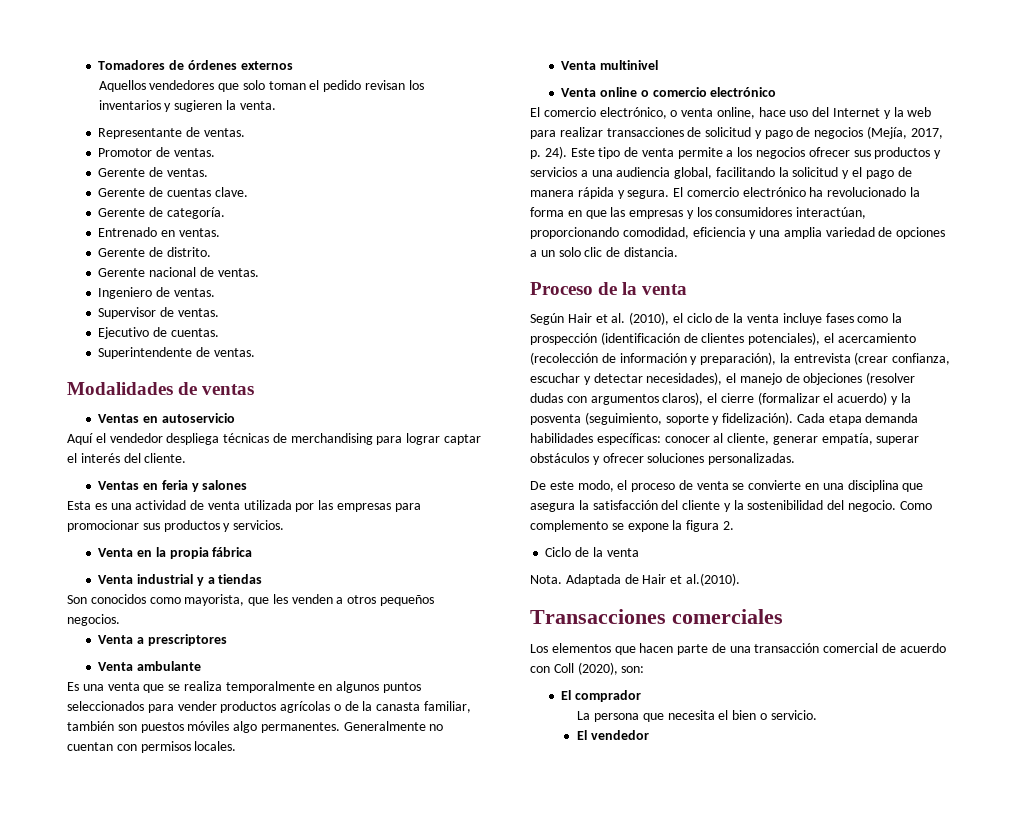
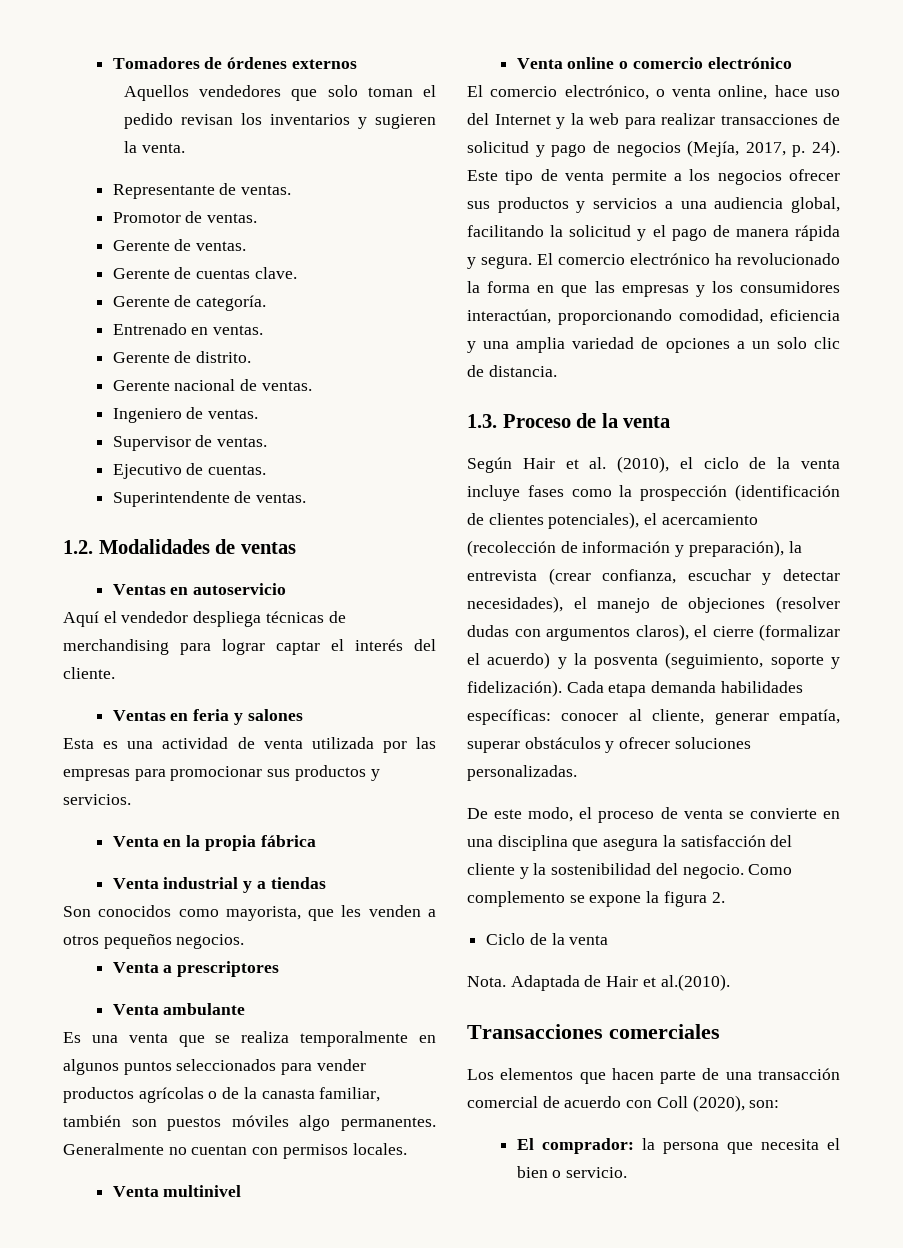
- Modalidades de ventas
+ 1.2. Modalidades de ventas
- Proceso de la venta
+ 1.3. Proceso de la venta
- El comprador
- La persona que necesita el bien o servicio.
+ El comprador: la persona que necesita el bien o servicio.
- El vendedor

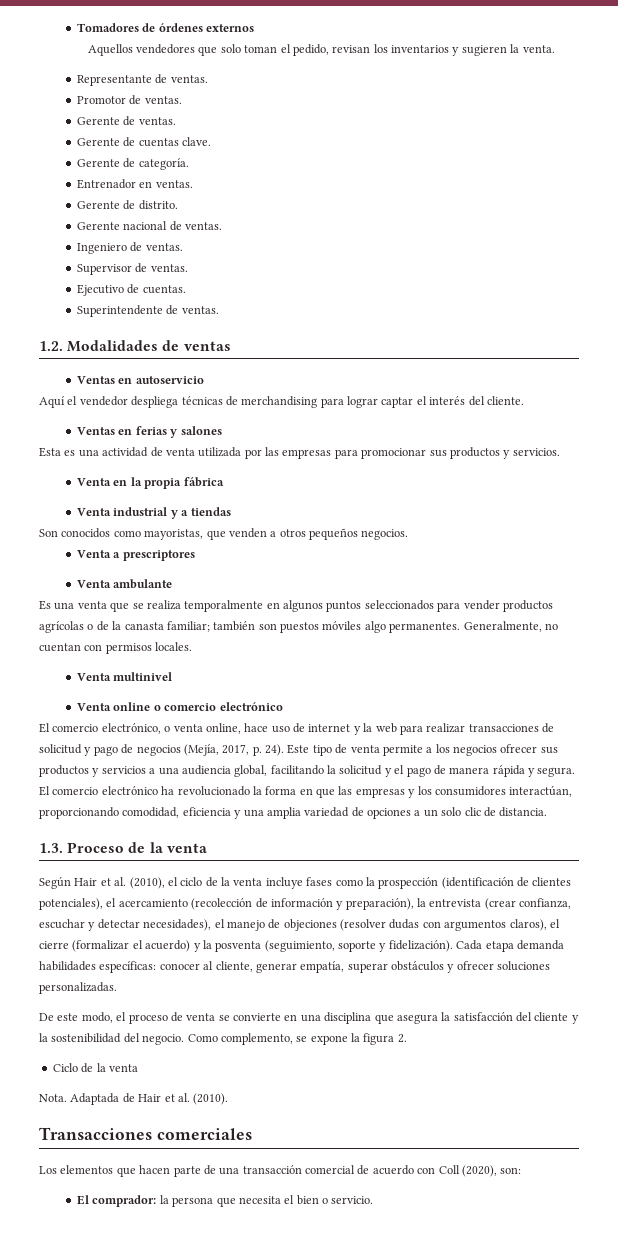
- Aquellos vendedores que solo toman el pedido revisan los inventarios y sugieren la venta.
+ Aquellos vendedores que solo toman el pedido, revisan los inventarios y sugieren la venta.
- Entrenado en ventas.
+ Entrenador en ventas.
- Ventas en feria y salones
+ Ventas en ferias y salones
- Son conocidos como mayorista, que les venden a otros pequeños negocios.
+ Son conocidos como mayoristas, que venden a otros pequeños negocios.
- Es una venta que se realiza temporalmente en algunos puntos seleccionados para vender productos agrícolas o de la canasta familiar, también son puestos móviles algo permanentes.
+ Es una venta que se realiza temporalmente en algunos puntos seleccionados para vender productos agrícolas o de la canasta familiar; también son puestos móviles algo permanentes.
- Generalmente no cuentan con permisos locales.
+ Generalmente, no cuentan con permisos locales.
- El comercio electrónico, o venta online, hace uso del Internet y la web para realizar transacciones de solicitud y pago de negocios (Mejía, 2017, p. 24).
+ El comercio electrónico, o venta online, hace uso de internet y la web para realizar transacciones de solicitud y pago de negocios (Mejía, 2017, p. 24).
- Como complemento se expone la figura 2.
+ Como complemento, se expone la figura 2.
- Adaptada de Hair et al.(2010).
+ Adaptada de Hair et al. (2010).

